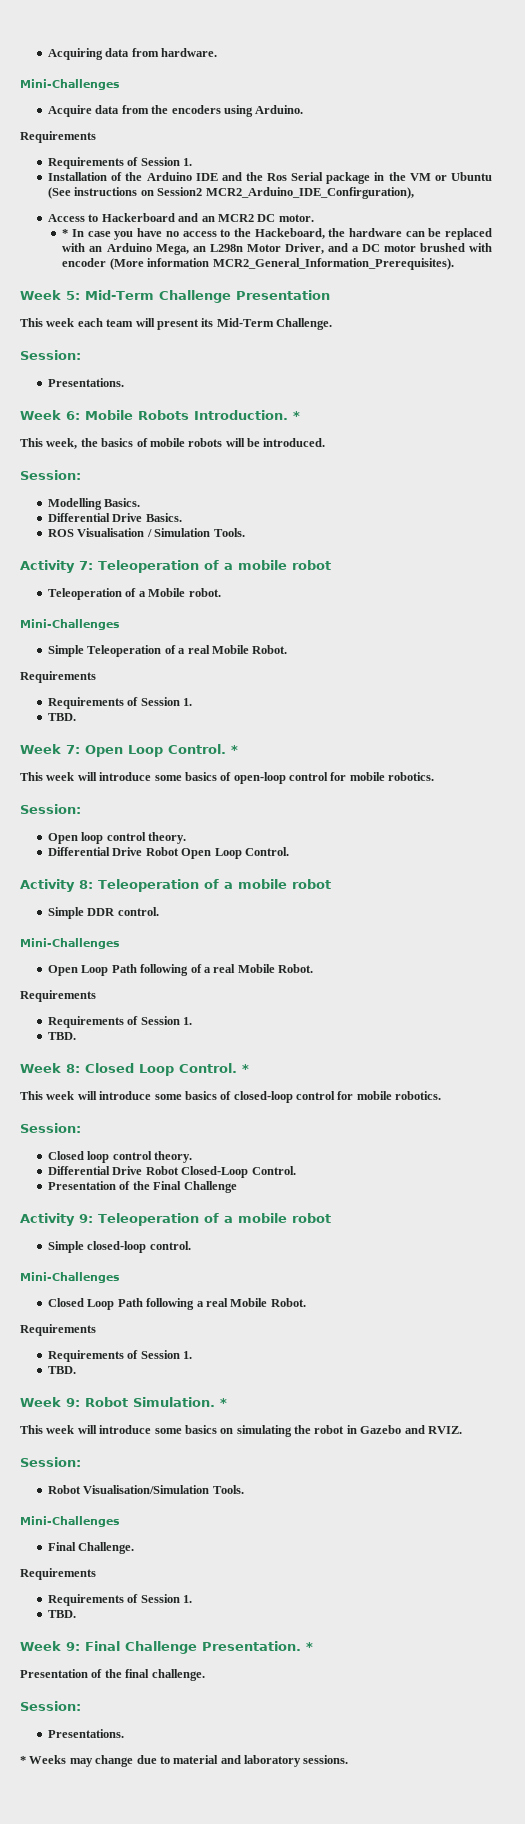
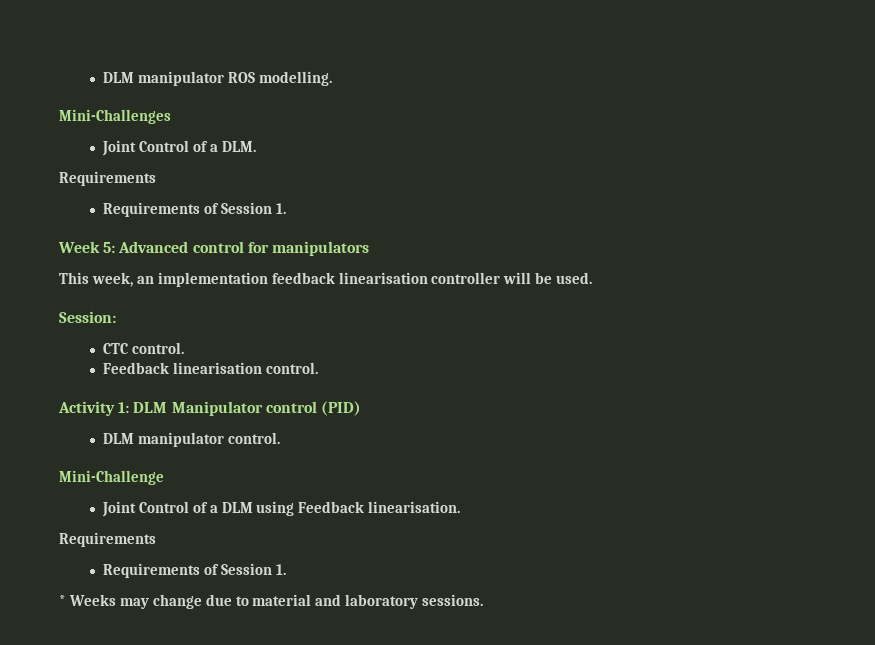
- Acquiring data from hardware.
+ DLM manipulator ROS modelling.
  Mini-Challenges
- Acquire data from the encoders using Arduino.
+ Joint Control of a DLM.
  Requirements
  Requirements of Session 1.
- Installation of the Arduino IDE and the Ros Serial package in the VM or Ubuntu (See instructions on Session2 MCR2_Arduino_IDE_Confirguration),
- Access to Hackerboard and an MCR2 DC motor.
- * In case you have no access to the Hackeboard, the hardware can be replaced with an Arduino Mega, an L298n Motor Driver, and a DC motor brushed with encoder (More information MCR2_General_Information_Prerequisites).
- Week 5: Mid-Term Challenge Presentation
- This week each team will present its Mid-Term Challenge.
+ Week 5: Advanced control for manipulators
+ This week, an implementation feedback linearisation controller will be used.
  Session:
- Presentations.
- Week 6: Mobile Robots Introduction. *
- This week, the basics of mobile robots will be introduced.
- Session:
- Modelling Basics.
- Differential Drive Basics.
- ROS Visualisation / Simulation Tools.
- Activity 7: Teleoperation of a mobile robot
- Teleoperation of a Mobile robot.
- Mini-Challenges
- Simple Teleoperation of a real Mobile Robot.
+ CTC control.
+ Feedback linearisation control.
+ Activity 1: DLM Manipulator control (PID)
+ DLM manipulator control.
+ Mini-Challenge
+ Joint Control of a DLM using Feedback linearisation.
  Requirements
  Requirements of Session 1.
- TBD.
- Week 7: Open Loop Control. *
- This week will introduce some basics of open-loop control for mobile robotics.
- Session:
- Open loop control theory.
- Differential Drive Robot Open Loop Control.
- Activity 8: Teleoperation of a mobile robot
- Simple DDR control.
- Mini-Challenges
- Open Loop Path following of a real Mobile Robot.
- Requirements
- Requirements of Session 1.
- TBD.
- Week 8: Closed Loop Control. *
- This week will introduce some basics of closed-loop control for mobile robotics.
- Session:
- Closed loop control theory.
- Differential Drive Robot Closed-Loop Control.
- Presentation of the Final Challenge
- Activity 9: Teleoperation of a mobile robot
- Simple closed-loop control.
- Mini-Challenges
- Closed Loop Path following a real Mobile Robot.
- Requirements
- Requirements of Session 1.
- TBD.
- Week 9: Robot Simulation. *
- This week will introduce some basics on simulating the robot in Gazebo and RVIZ.
- Session:
- Robot Visualisation/Simulation Tools.
- Mini-Challenges
- Final Challenge.
- Requirements
- Requirements of Session 1.
- TBD.
- Week 9: Final Challenge Presentation. *
- Presentation of the final challenge.
- Session:
- Presentations.

